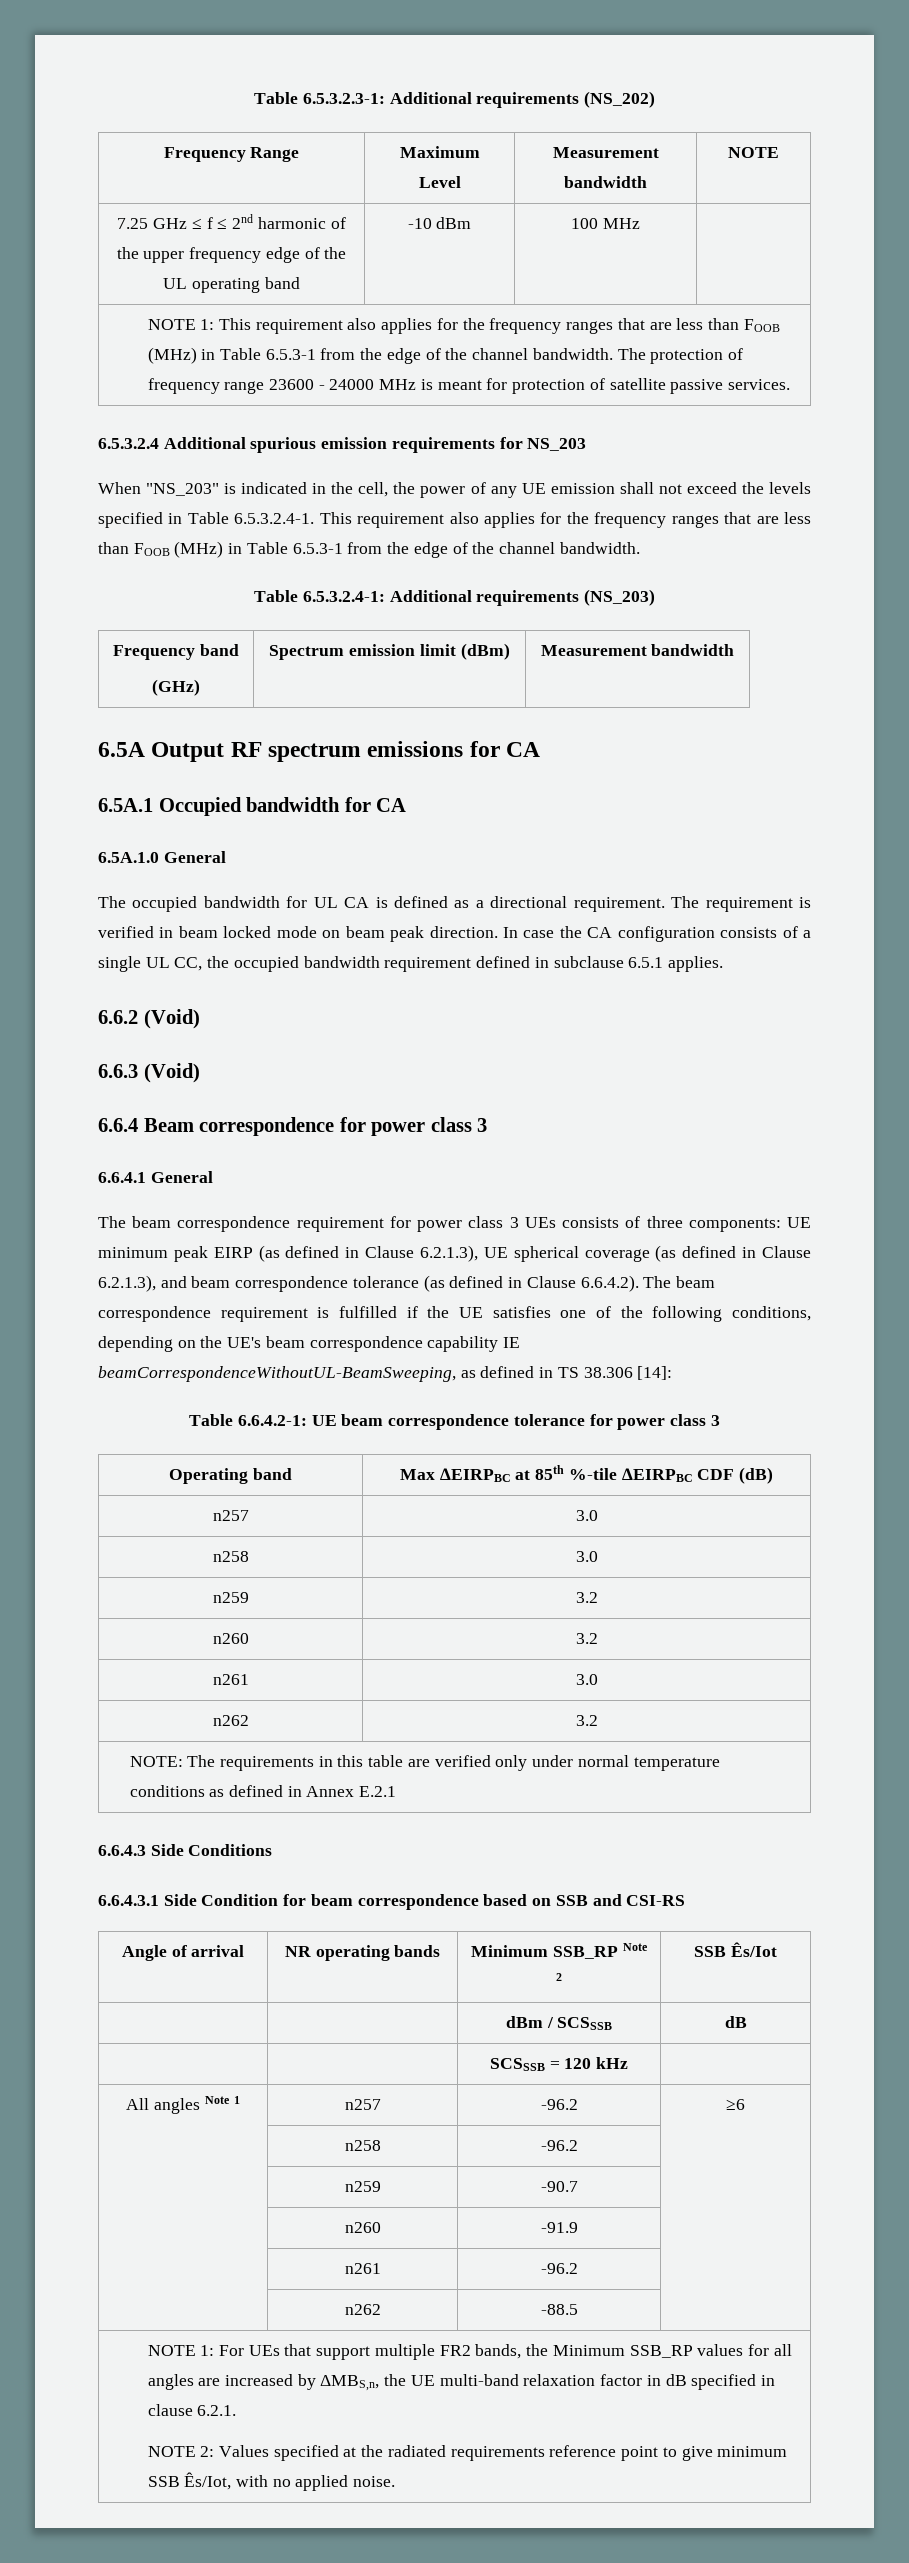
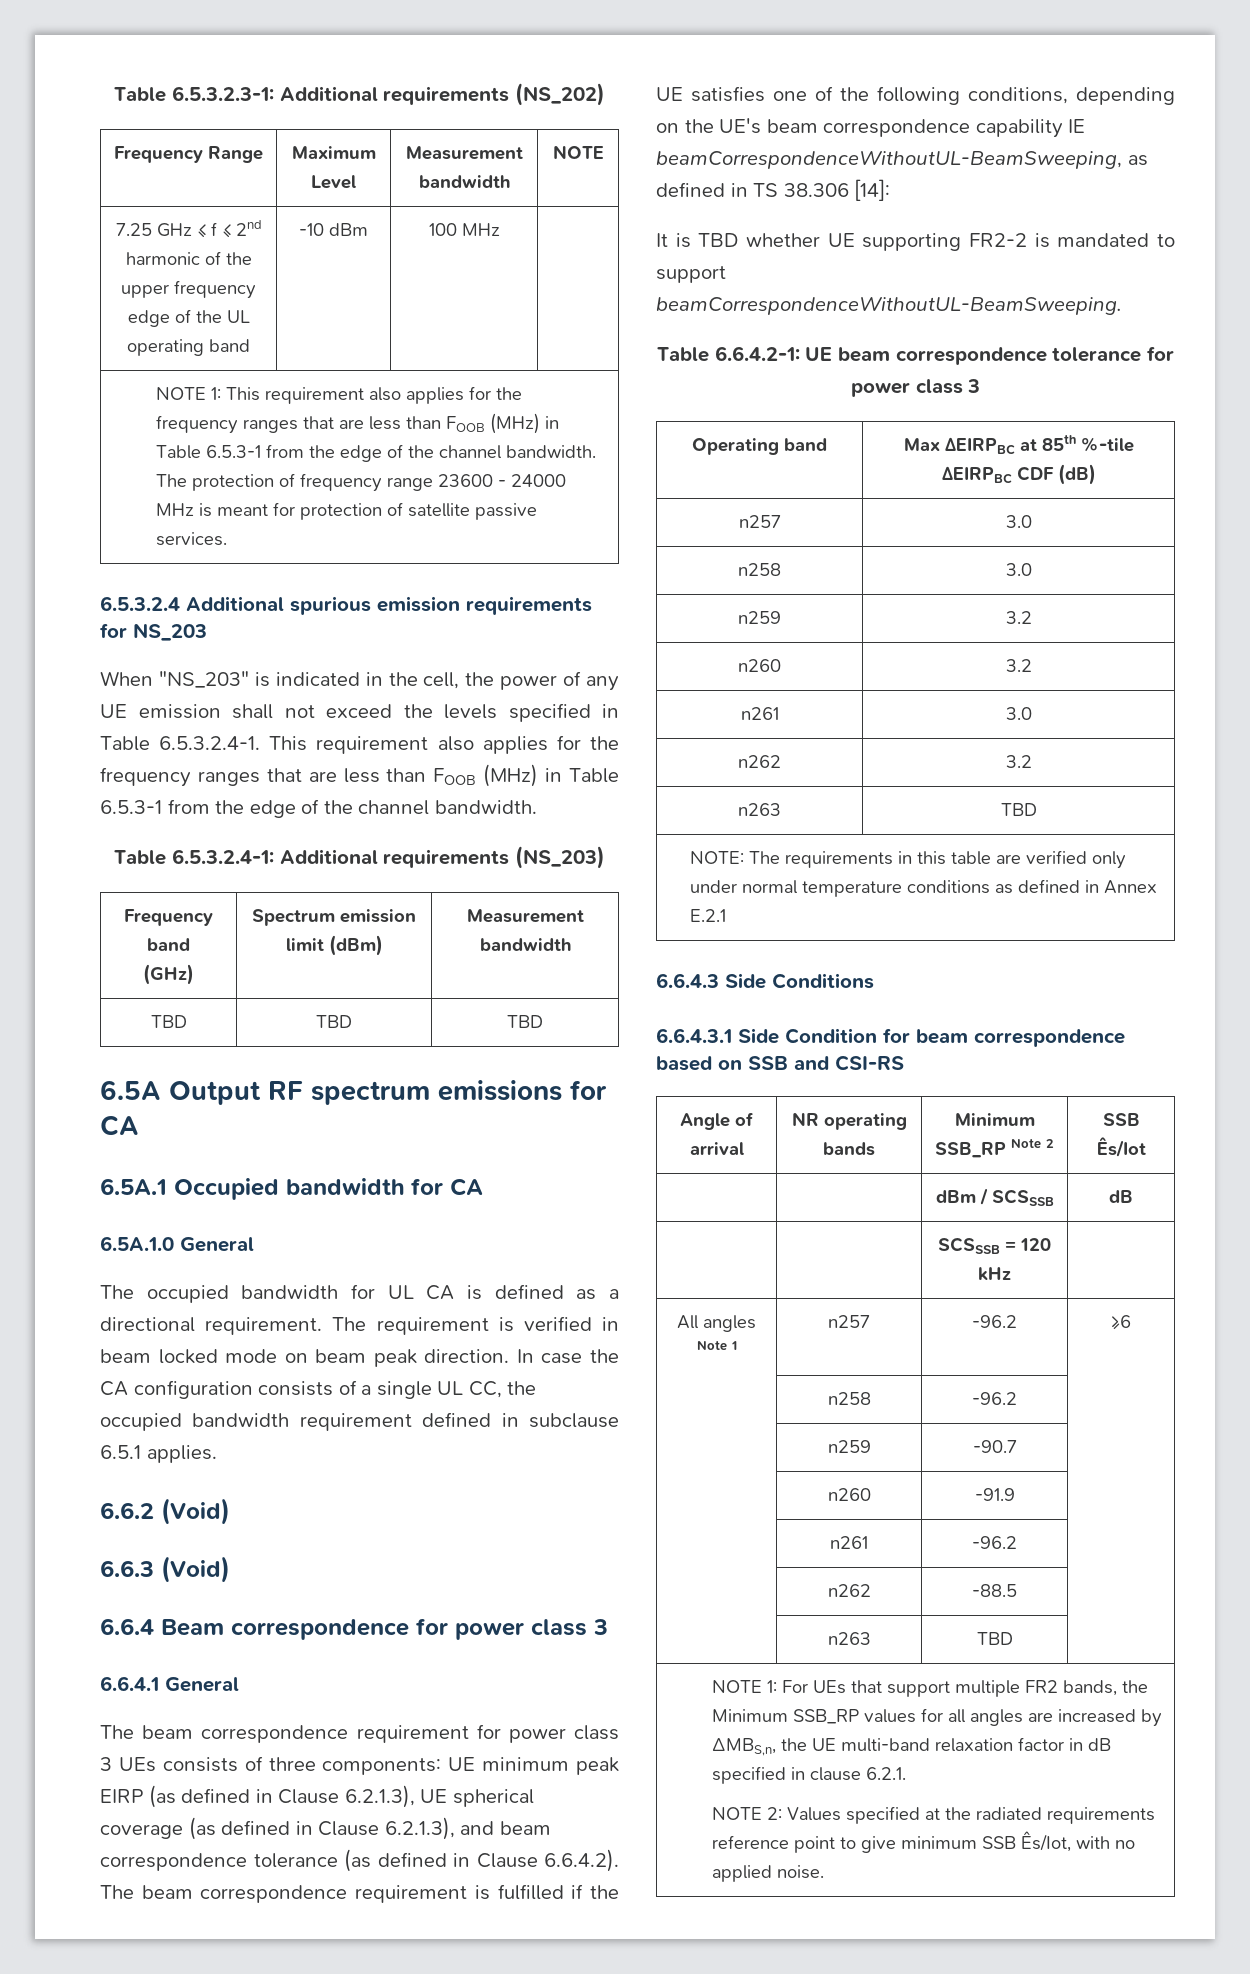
+ TBD | TBD | TBD
+ It is TBD whether UE supporting FR2-2 is mandated to support beamCorrespondenceWithoutUL-BeamSweeping.
  n262 | 3.2
+ n263 | TBD
+ | n263 | TBD |

